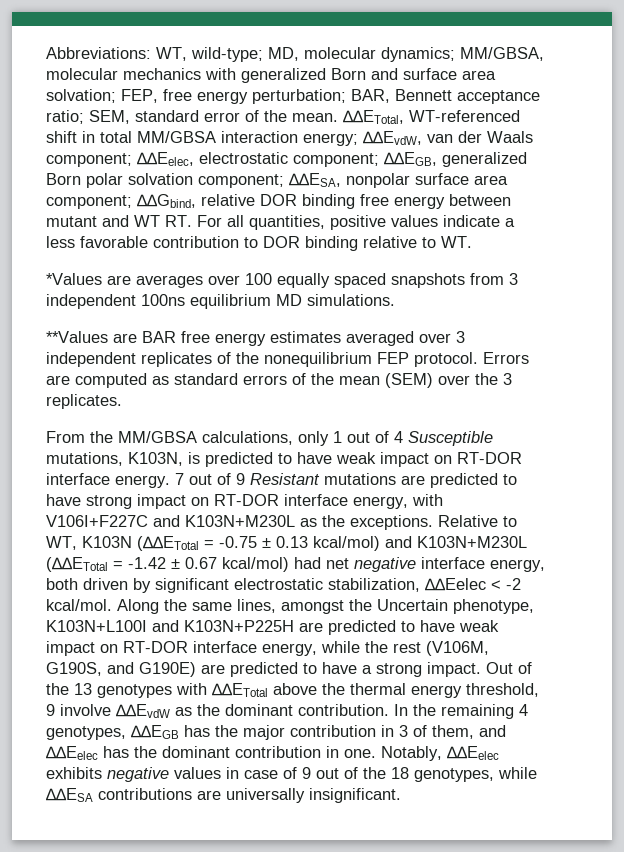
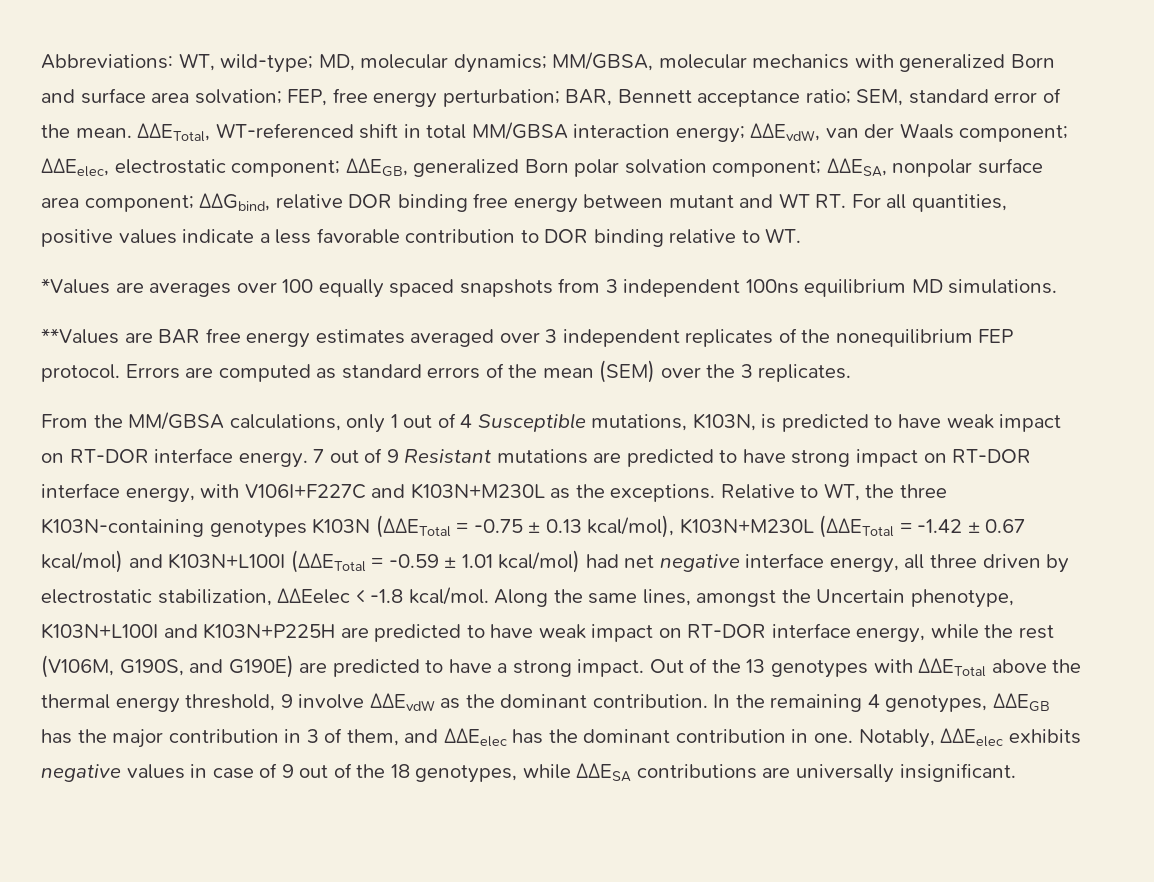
- Relative to WT, K103N (∆∆ETotal = -0.75 ± 0.13 kcal/mol) and K103N+M230L (∆∆ETotal = -1.42 ± 0.67 kcal/mol) had net negative interface energy, both driven by significant electrostatic stabilization, ∆∆Eelec < -2 kcal/mol.
+ Relative to WT, the three K103N-containing genotypes K103N (∆∆ETotal = -0.75 ± 0.13 kcal/mol), K103N+M230L (∆∆ETotal = -1.42 ± 0.67 kcal/mol) and K103N+L100I (∆∆ETotal = -0.59 ± 1.01 kcal/mol) had net negative interface energy, all three driven by electrostatic stabilization, ∆∆Eelec < -1.8 kcal/mol.

